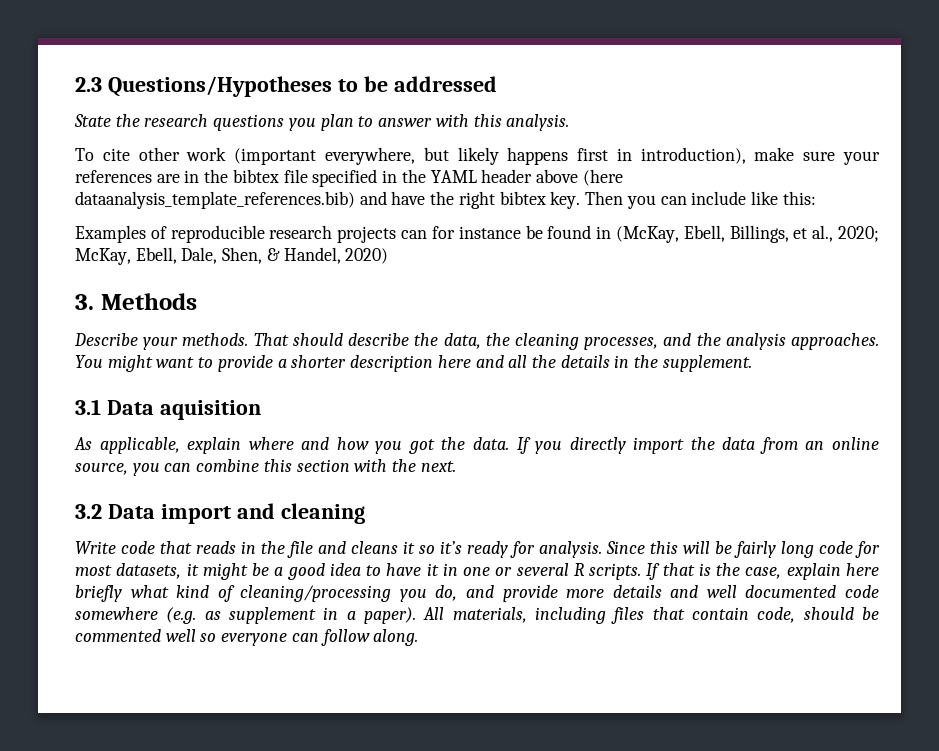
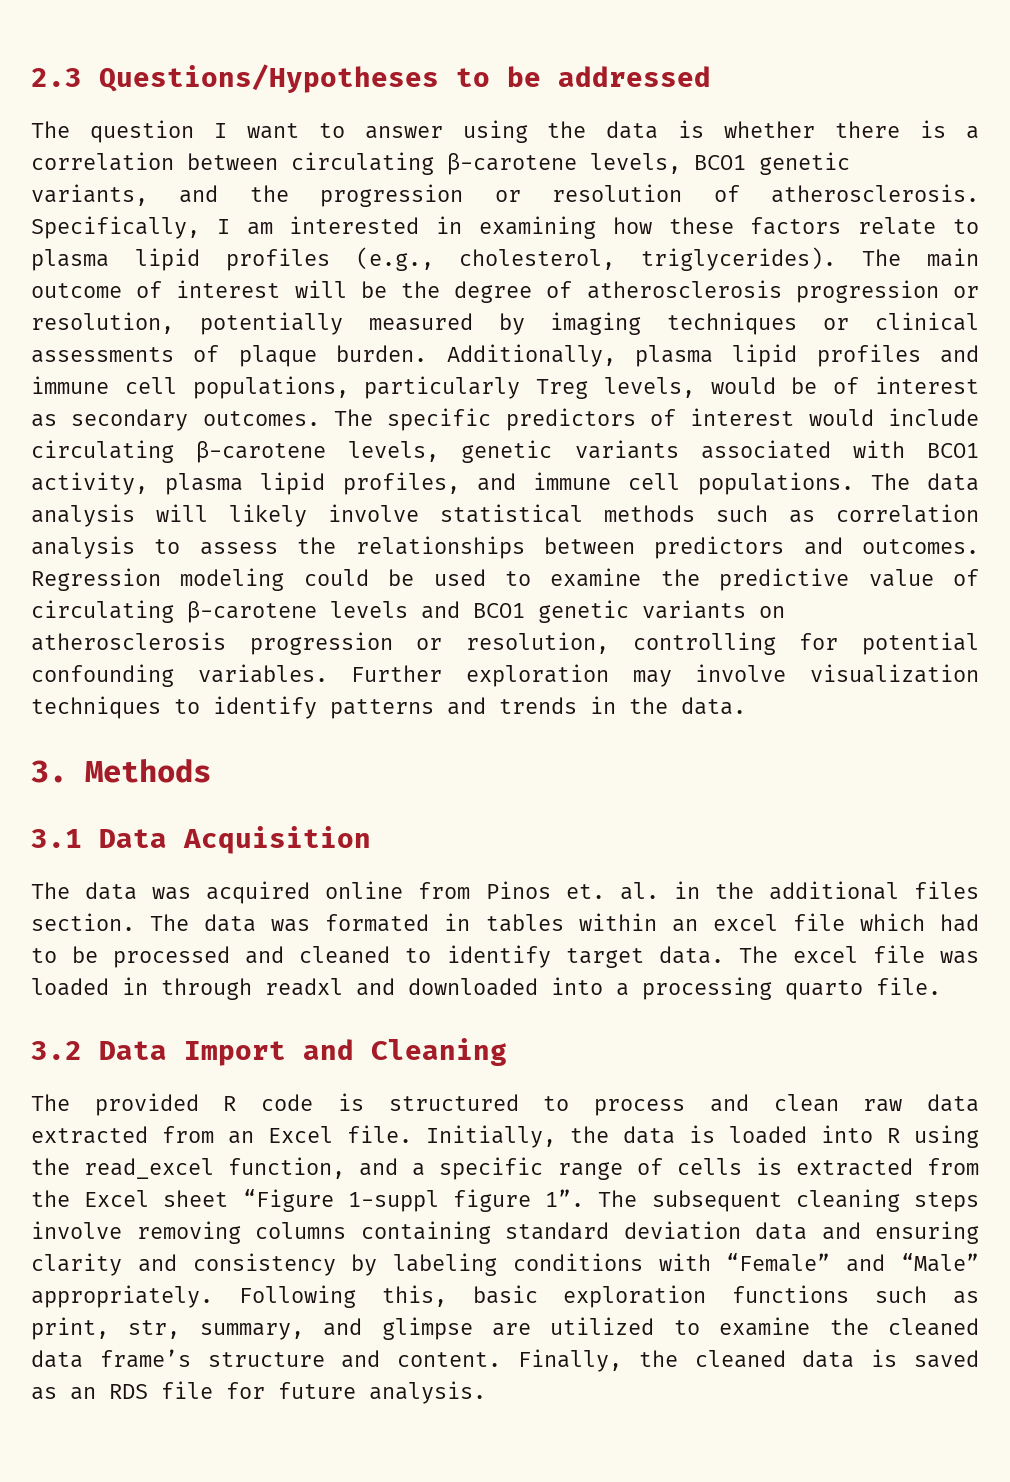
- State the research questions you plan to answer with this analysis.
- To cite other work (important everywhere, but likely happens first in introduction), make sure your references are in the bibtex file specified in the YAML header above (here dataanalysis_template_references.bib) and have the right bibtex key. Then you can include like this:
- Examples of reproducible research projects can for instance be found in (McKay, Ebell, Billings, et al., 2020; McKay, Ebell, Dale, Shen, & Handel, 2020)
+ The question I want to answer using the data is whether there is a correlation between circulating β-carotene levels, BCO1 genetic variants, and the progression or resolution of atherosclerosis. Specifically, I am interested in examining how these factors relate to plasma lipid profiles (e.g., cholesterol, triglycerides). The main outcome of interest will be the degree of atherosclerosis progression or resolution, potentially measured by imaging techniques or clinical assessments of plaque burden. Additionally, plasma lipid profiles and immune cell populations, particularly Treg levels, would be of interest as secondary outcomes. The specific predictors of interest would include circulating β-carotene levels, genetic variants associated with BCO1 activity, plasma lipid profiles, and immune cell populations. The data analysis will likely involve statistical methods such as correlation analysis to assess the relationships between predictors and outcomes. Regression modeling could be used to examine the predictive value of circulating β-carotene levels and BCO1 genetic variants on atherosclerosis progression or resolution, controlling for potential confounding variables. Further exploration may involve visualization techniques to identify patterns and trends in the data.
  3. Methods
- Describe your methods. That should describe the data, the cleaning processes, and the analysis approaches. You might want to provide a shorter description here and all the details in the supplement.
- 3.1 Data aquisition
- As applicable, explain where and how you got the data. If you directly import the data from an online source, you can combine this section with the next.
- 3.2 Data import and cleaning
- Write code that reads in the file and cleans it so it’s ready for analysis. Since this will be fairly long code for most datasets, it might be a good idea to have it in one or several R scripts. If that is the case, explain here briefly what kind of cleaning/processing you do, and provide more details and well documented code somewhere (e.g. as supplement in a paper). All materials, including files that contain code, should be commented well so everyone can follow along.
+ 3.1 Data Acquisition
+ The data was acquired online from Pinos et. al. in the additional files section. The data was formated in tables within an excel file which had to be processed and cleaned to identify target data. The excel file was loaded in through readxl and downloaded into a processing quarto file.
+ 3.2 Data Import and Cleaning
+ The provided R code is structured to process and clean raw data extracted from an Excel file. Initially, the data is loaded into R using the read_excel function, and a specific range of cells is extracted from the Excel sheet “Figure 1-suppl figure 1”. The subsequent cleaning steps involve removing columns containing standard deviation data and ensuring clarity and consistency by labeling conditions with “Female” and “Male” appropriately. Following this, basic exploration functions such as print, str, summary, and glimpse are utilized to examine the cleaned data frame’s structure and content. Finally, the cleaned data is saved as an RDS file for future analysis.

